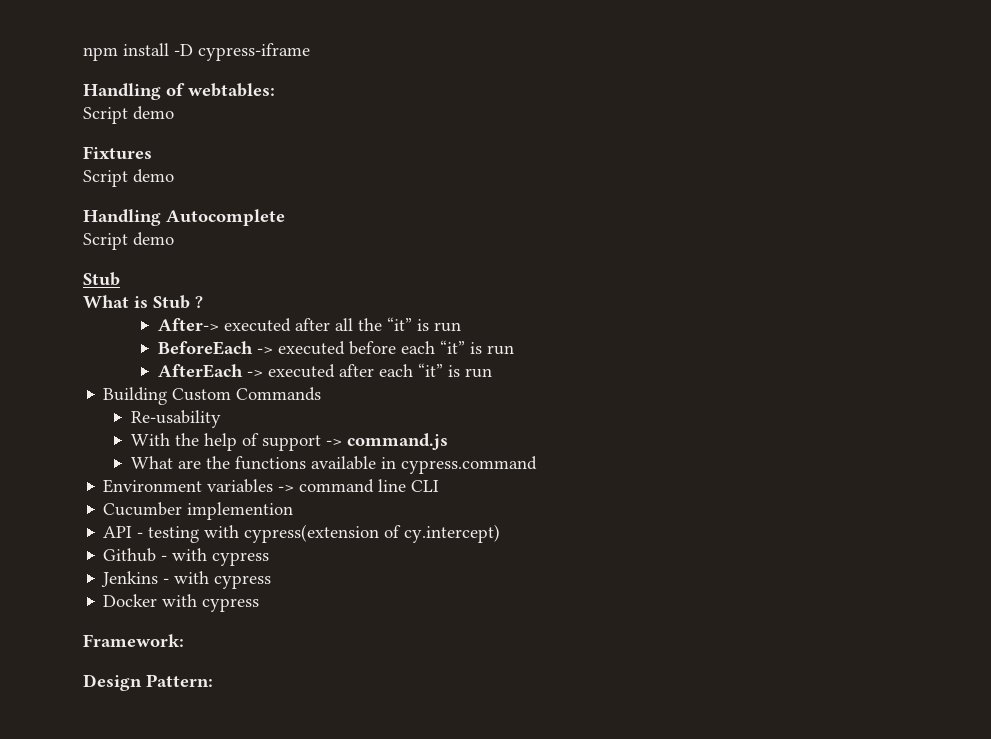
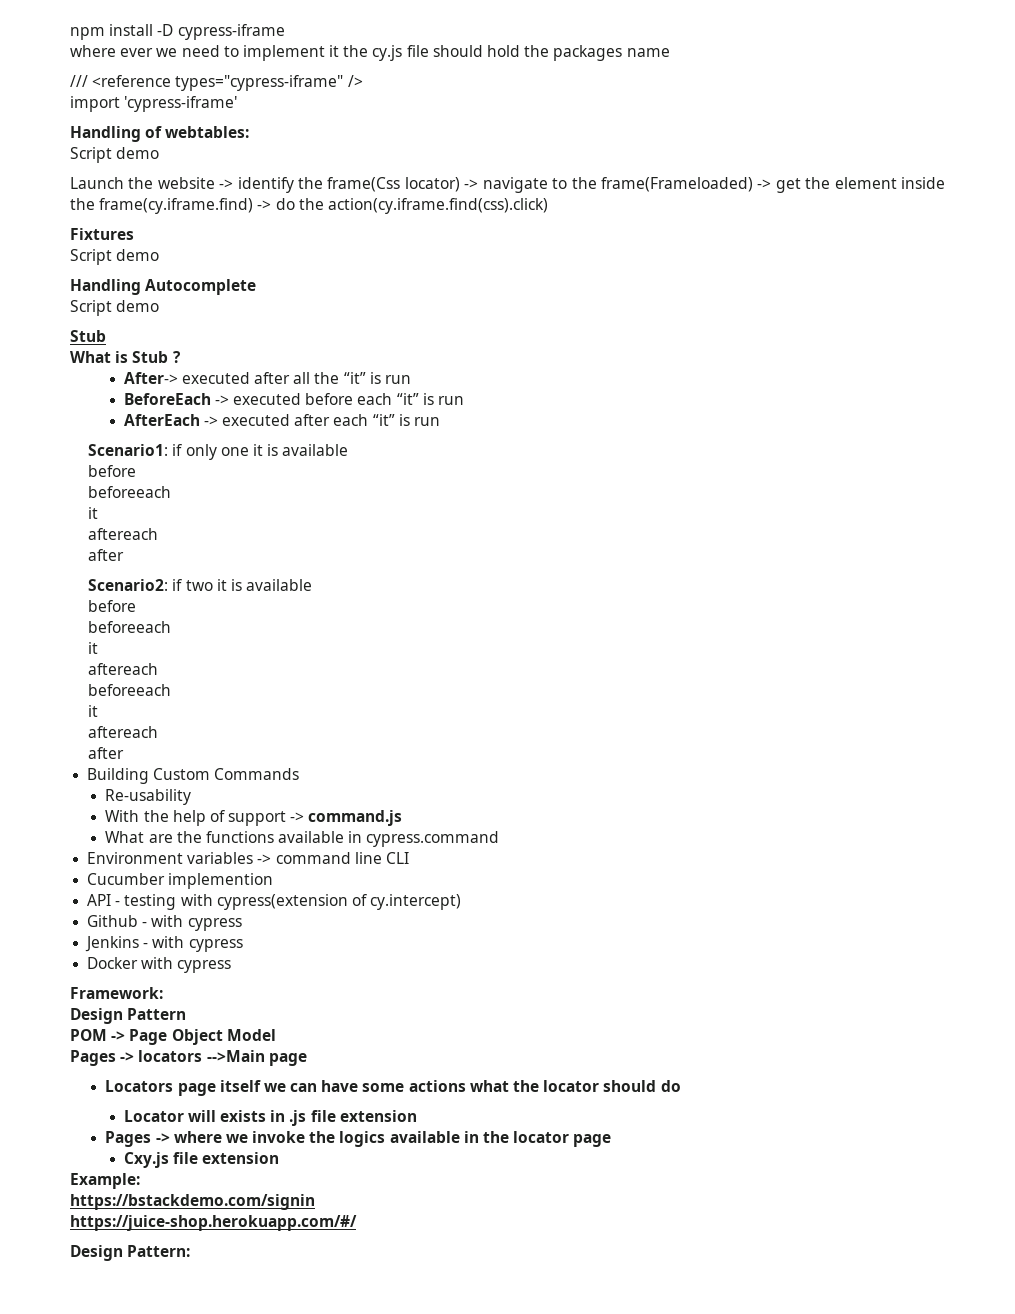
+ where ever we need to implement it the cy.js file should hold the packages name
+ /// <reference types="cypress-iframe" />
+ import 'cypress-iframe'
+ Launch the website -> identify the frame(Css locator) -> navigate to the frame(Frameloaded) -> get the element inside the frame(cy.iframe.find) -> do the action(cy.iframe.find(css).click)
+ Scenario1: if only one it is available
+ before
+ beforeeach
+ it
+ aftereach
+ after
+ Scenario2: if two it is available
+ before
+ beforeeach
+ it
+ aftereach
+ beforeeach
+ it
+ aftereach
+ after
+ Design Pattern
+ POM -> Page Object Model
+ Pages -> locators -->Main page
+ Locators page itself we can have some actions what the locator should do
+ Locator will exists in .js file extension
+ Pages -> where we invoke the logics available in the locator page
+ Cxy.js file extension
+ Example:
+ https://bstackdemo.com/signin
+ https://juice-shop.herokuapp.com/#/

